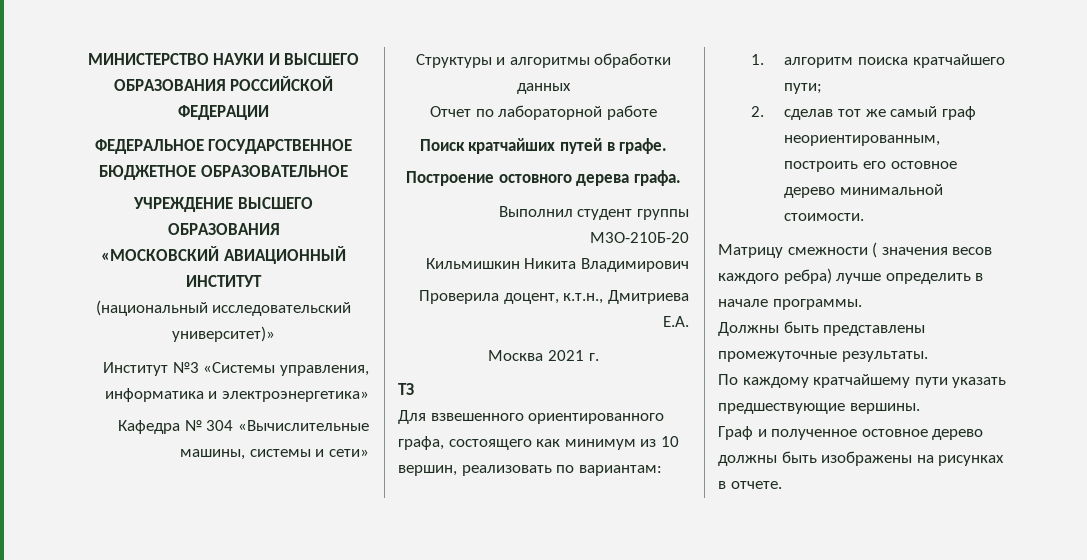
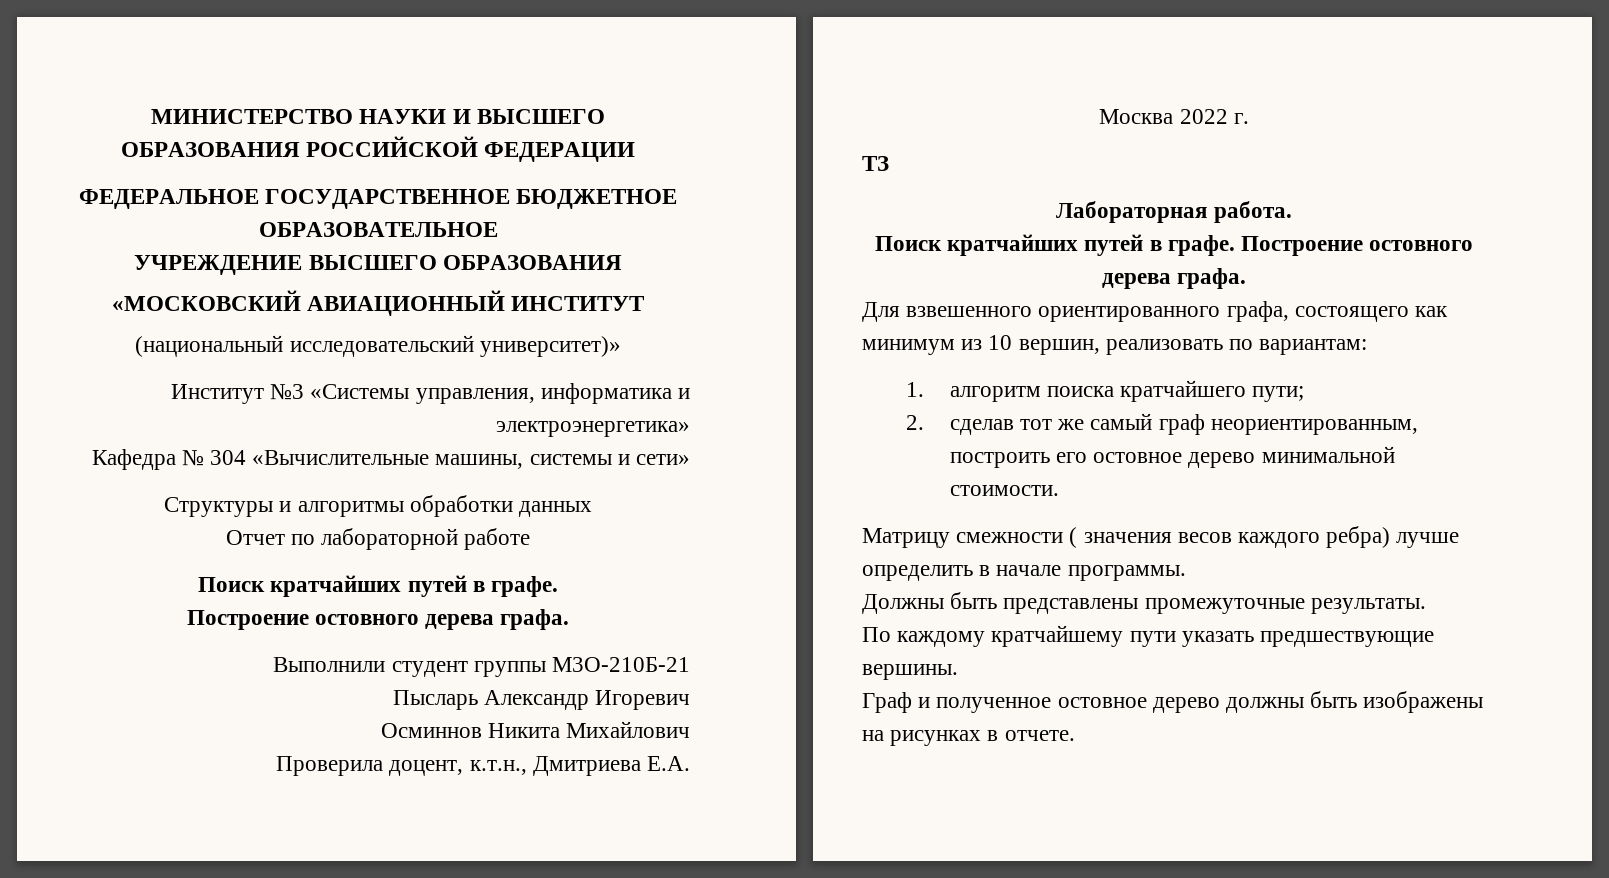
- Выполнил студент группы М3О-210Б-20
- Кильмишкин Никита Владимирович
+ Выполнили студент группы М3О-210Б-21
+ Пысларь Александр Игоревич
+ Осминнов Никита Михайлович
- Москва 2021 г.
+ Москва 2022 г.
+ Лабораторная работа.
+ Поиск кратчайших путей в графе. Построение остовного дерева графа.

